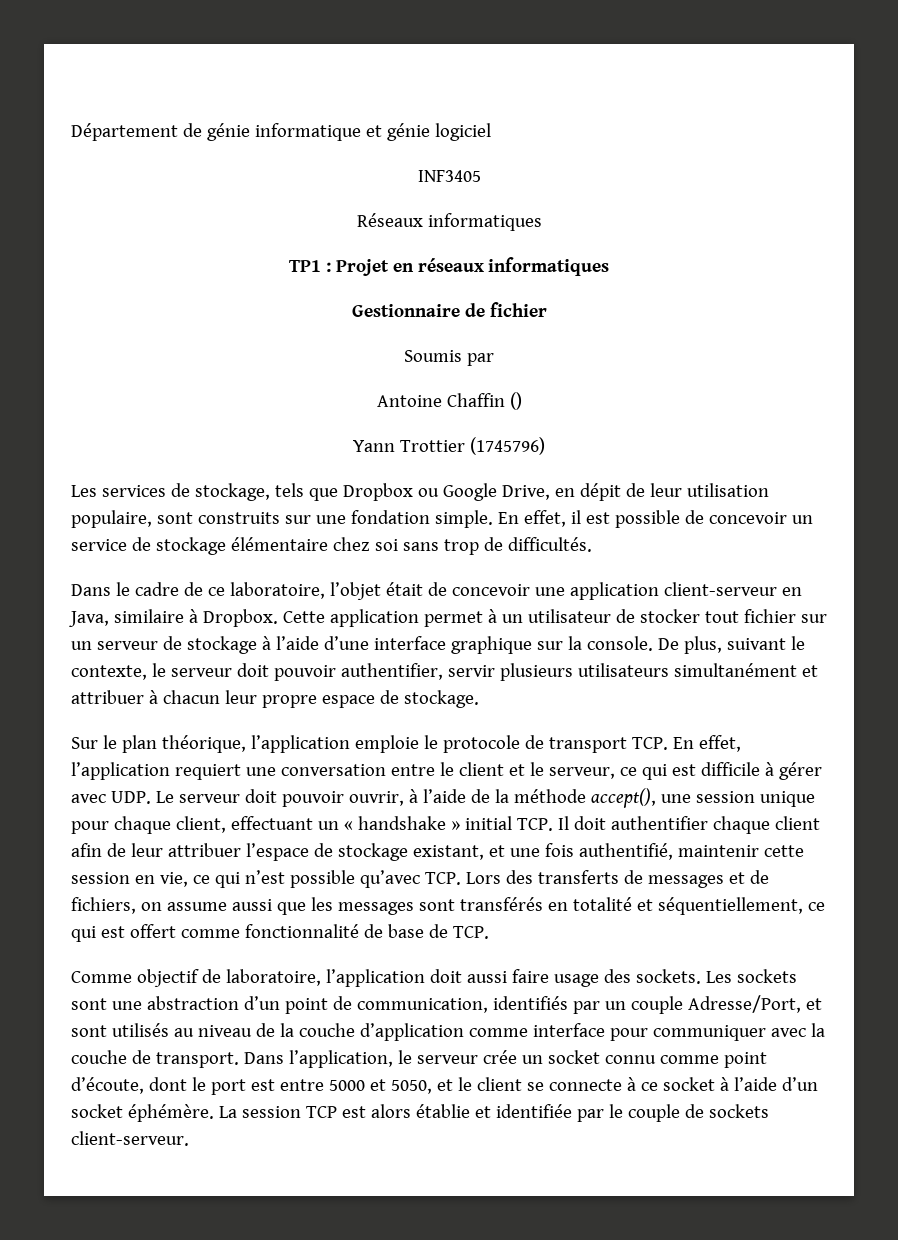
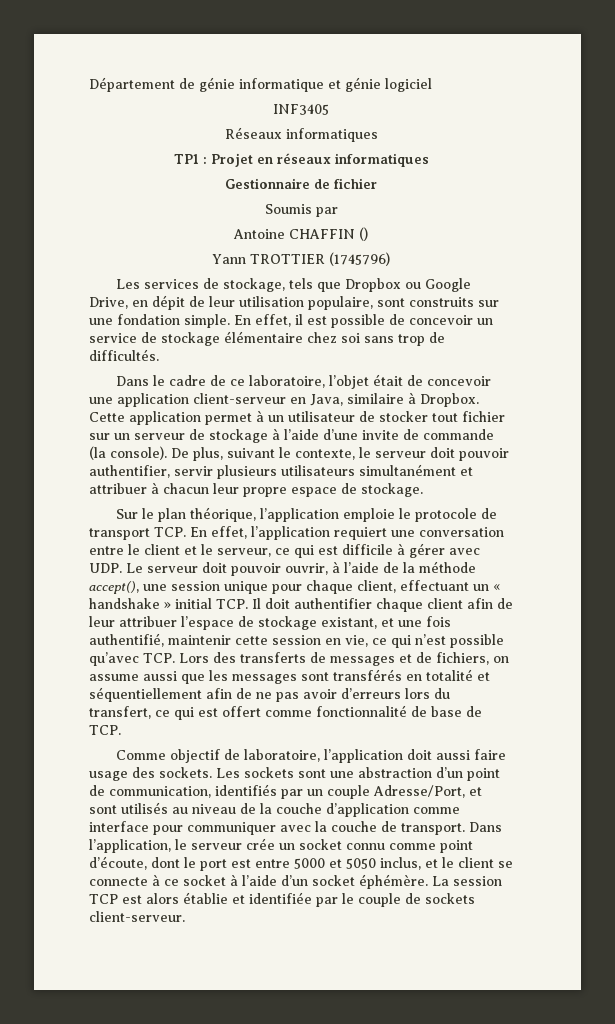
- Antoine Chaffin ()
+ Antoine CHAFFIN ()
- Yann Trottier (1745796)
+ Yann TROTTIER (1745796)
- Cette application permet à un utilisateur de stocker tout fichier sur un serveur de stockage à l’aide d’une interface graphique sur la console.
+ Cette application permet à un utilisateur de stocker tout fichier sur un serveur de stockage à l’aide d’une invite de commande (la console).
- Sur le plan théorique, l’application emploie le protocole de transport TCP. En effet, l’application requiert une conversation entre le client et le serveur, ce qui est difficile à gérer avec UDP. Le serveur doit pouvoir ouvrir, à l’aide de la méthode accept(), une session unique pour chaque client, effectuant un « handshake » initial TCP. Il doit authentifier chaque client afin de leur attribuer l’espace de stockage existant, et une fois authentifié, maintenir cette session en vie, ce qui n’est possible qu’avec TCP. Lors des transferts de messages et de fichiers, on assume aussi que les messages sont transférés en totalité et séquentiellement, ce qui est offert comme fonctionnalité de base de TCP.
+ Sur le plan théorique, l’application emploie le protocole de transport TCP. En effet, l’application requiert une conversation entre le client et le serveur, ce qui est difficile à gérer avec UDP. Le serveur doit pouvoir ouvrir, à l’aide de la méthode accept(), une session unique pour chaque client, effectuant un « handshake » initial TCP. Il doit authentifier chaque client afin de leur attribuer l’espace de stockage existant, et une fois authentifié, maintenir cette session en vie, ce qui n’est possible qu’avec TCP. Lors des transferts de messages et de fichiers, on assume aussi que les messages sont transférés en totalité et séquentiellement afin de ne pas avoir d’erreurs lors du transfert, ce qui est offert comme fonctionnalité de base de TCP.
- Dans l’application, le serveur crée un socket connu comme point d’écoute, dont le port est entre 5000 et 5050, et le client se connecte à ce socket à l’aide d’un socket éphémère.
+ Dans l’application, le serveur crée un socket connu comme point d’écoute, dont le port est entre 5000 et 5050 inclus, et le client se connecte à ce socket à l’aide d’un socket éphémère.

